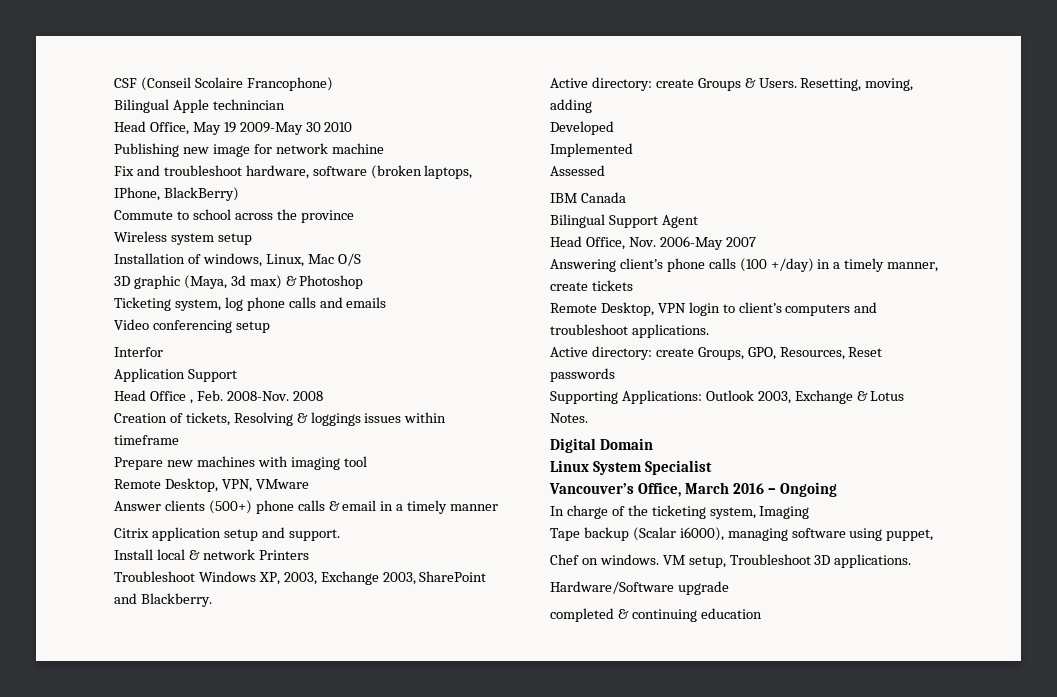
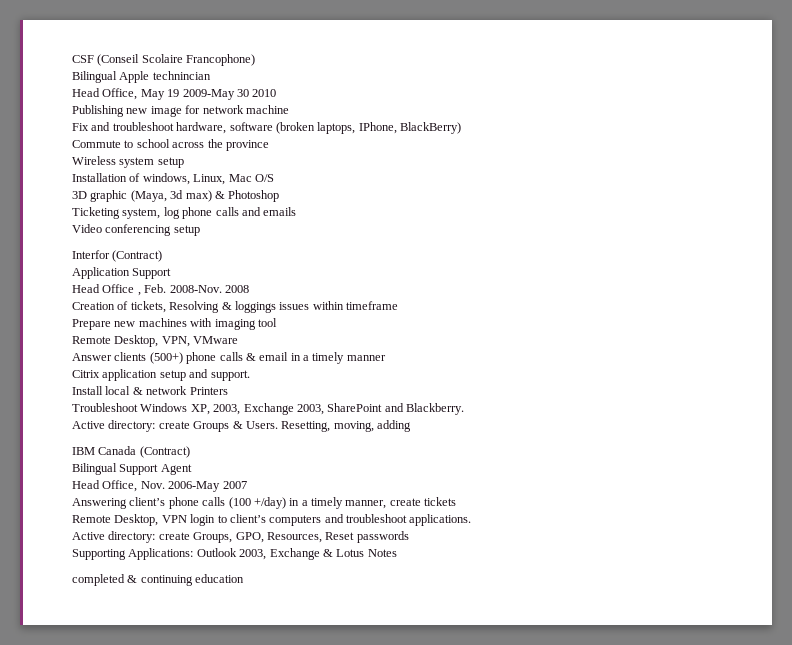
- Interfor
+ Interfor (Contract)
- Developed
- Implemented
- Assessed
- IBM Canada
+ IBM Canada (Contract)
- Supporting Applications: Outlook 2003, Exchange & Lotus Notes.
- Digital Domain
- Linux System Specialist
- Vancouver’s Office, March 2016 – Ongoing
- In charge of the ticketing system, Imaging
- Tape backup (Scalar i6000), managing software using puppet,
- Chef on windows. VM setup, Troubleshoot 3D applications.
- Hardware/Software upgrade
+ Supporting Applications: Outlook 2003, Exchange & Lotus Notes

